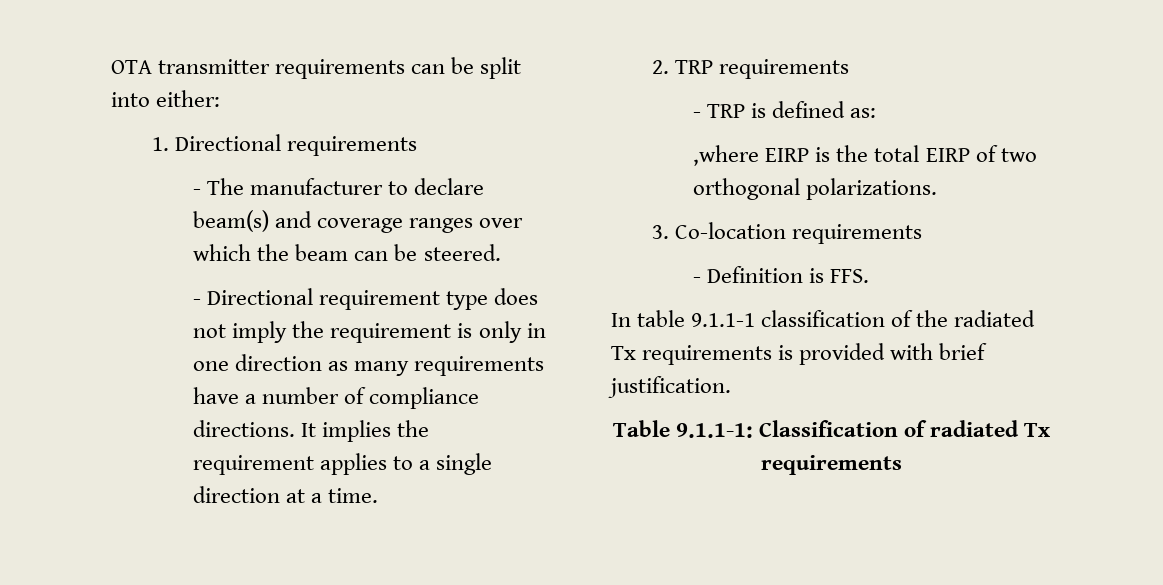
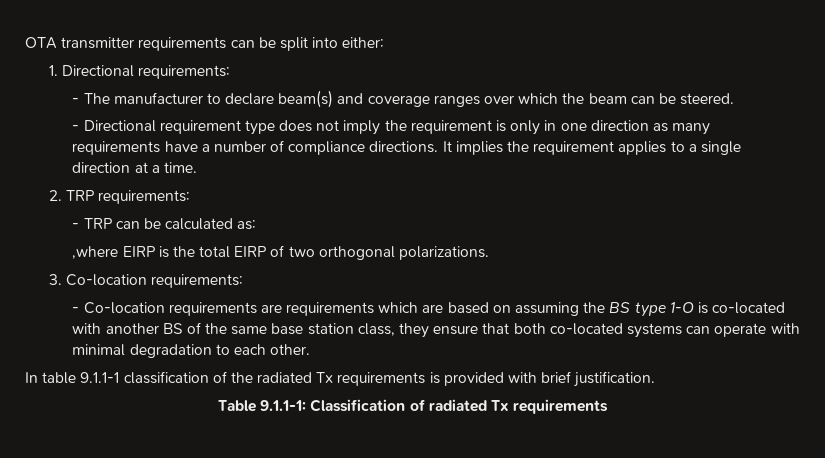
- 1. Directional requirements
+ 1. Directional requirements:
- 2. TRP requirements
+ 2. TRP requirements:
- - TRP is defined as:
+ - TRP can be calculated as:
- 3. Co-location requirements
- - Definition is FFS.
+ 3. Co-location requirements:
+ - Co-location requirements are requirements which are based on assuming the BS type 1-O is co-located with another BS of the same base station class, they ensure that both co-located systems can operate with minimal degradation to each other.

